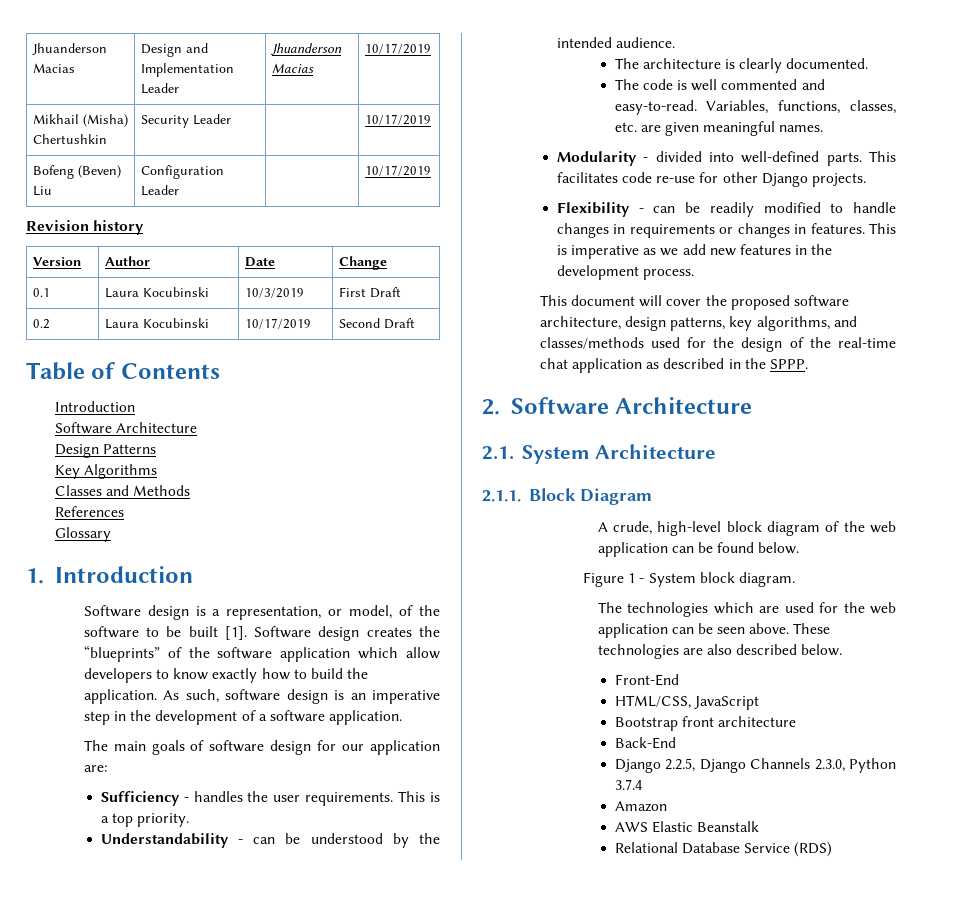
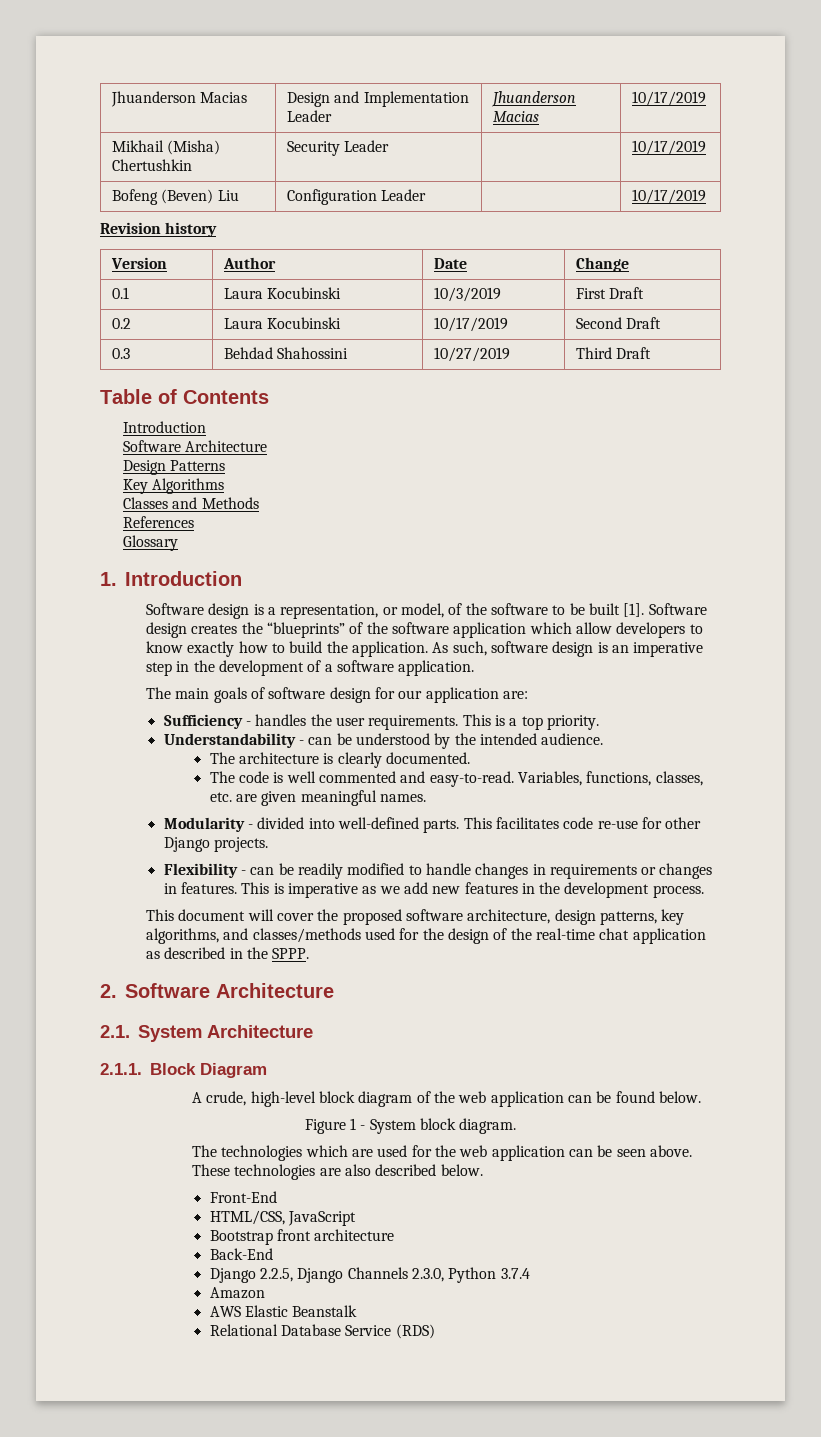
+ 0.3 | Behdad Shahossini | 10/27/2019 | Third Draft

